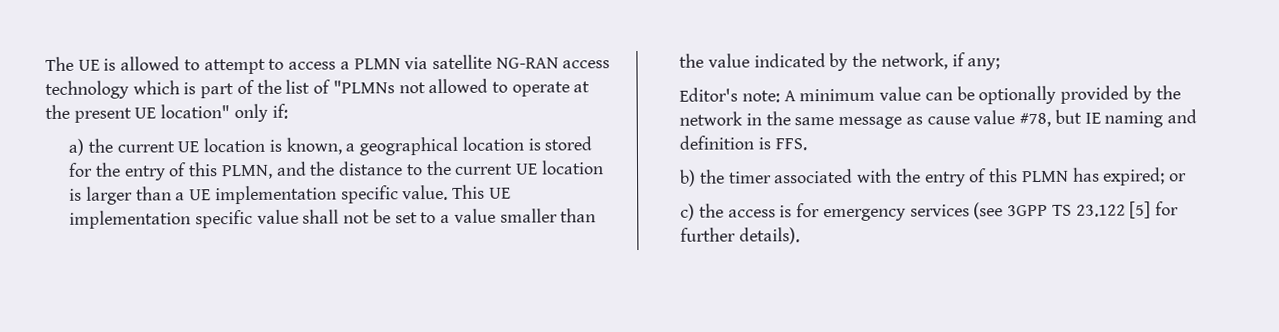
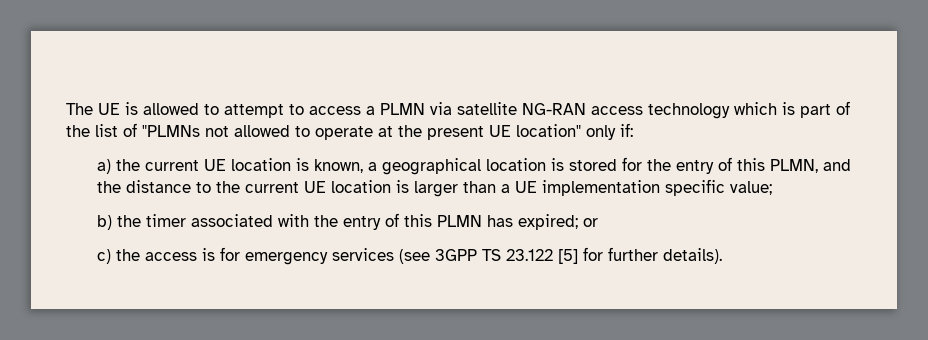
- a) the current UE location is known, a geographical location is stored for the entry of this PLMN, and the distance to the current UE location is larger than a UE implementation specific value. This UE implementation specific value shall not be set to a value smaller than the value indicated by the network, if any;
- Editor's note: A minimum value can be optionally provided by the network in the same message as cause value #78, but IE naming and definition is FFS.
+ a) the current UE location is known, a geographical location is stored for the entry of this PLMN, and the distance to the current UE location is larger than a UE implementation specific value;

